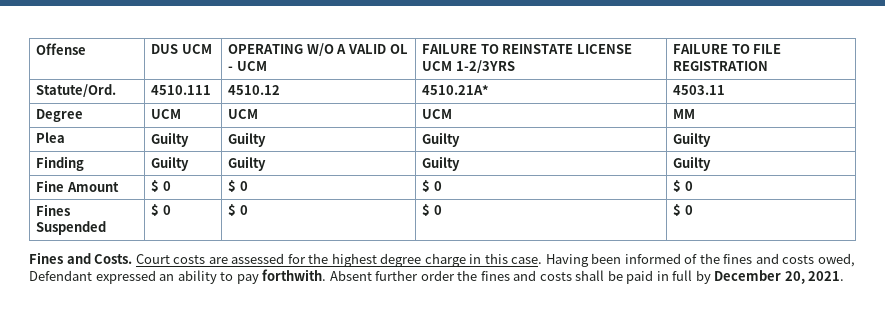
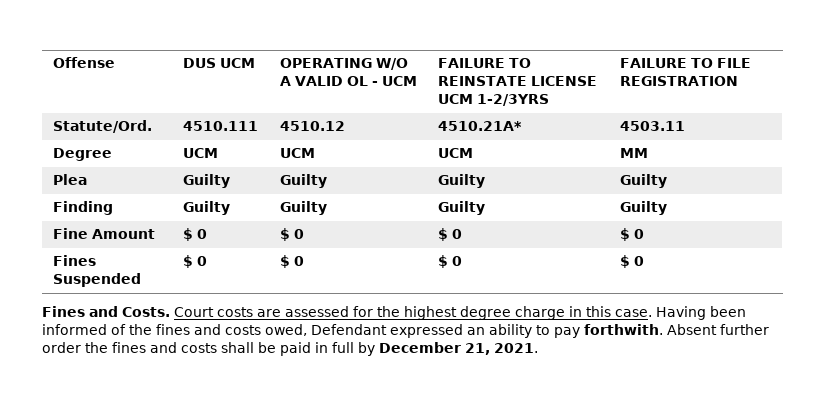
- Absent further order the fines and costs shall be paid in full by December 20, 2021.
+ Absent further order the fines and costs shall be paid in full by December 21, 2021.

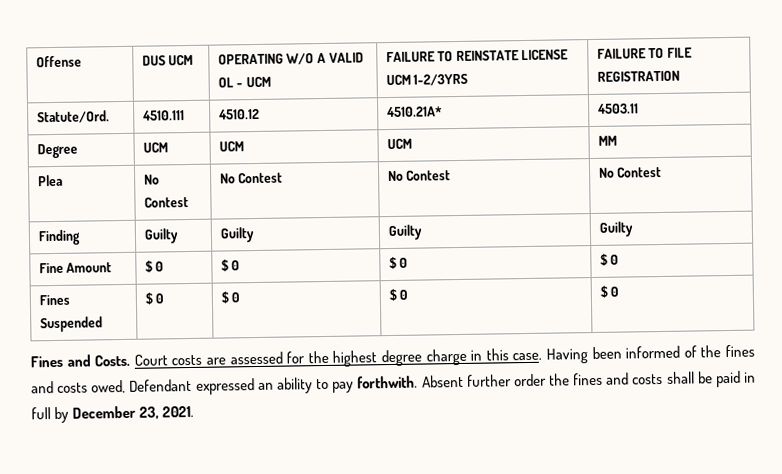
- Plea | Guilty | Guilty | Guilty | Guilty
+ Plea | No Contest | No Contest | No Contest | No Contest
- Absent further order the fines and costs shall be paid in full by December 21, 2021.
+ Absent further order the fines and costs shall be paid in full by December 23, 2021.

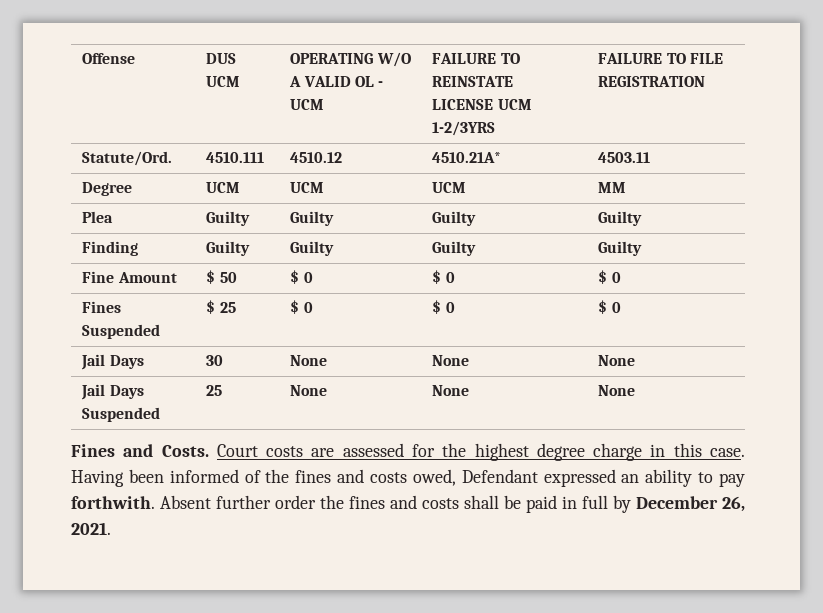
- Plea | No Contest | No Contest | No Contest | No Contest
+ Plea | Guilty | Guilty | Guilty | Guilty
- Fine Amount | $ 0 | $ 0 | $ 0 | $ 0
+ Fine Amount | $ 50 | $ 0 | $ 0 | $ 0
- Fines Suspended | $ 0 | $ 0 | $ 0 | $ 0
+ Fines Suspended | $ 25 | $ 0 | $ 0 | $ 0
+ Jail Days | 30 | None | None | None
+ Jail Days Suspended | 25 | None | None | None
- Absent further order the fines and costs shall be paid in full by December 23, 2021.
+ Absent further order the fines and costs shall be paid in full by December 26, 2021.

